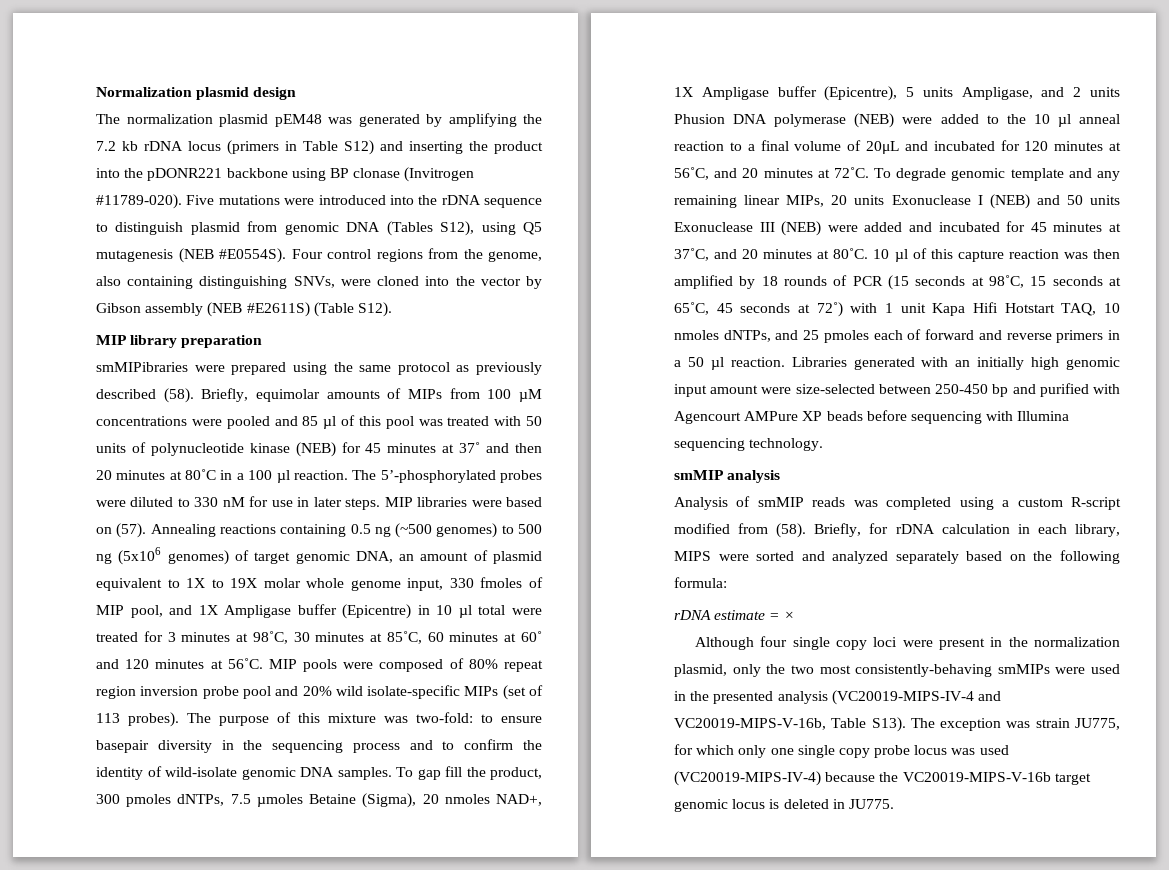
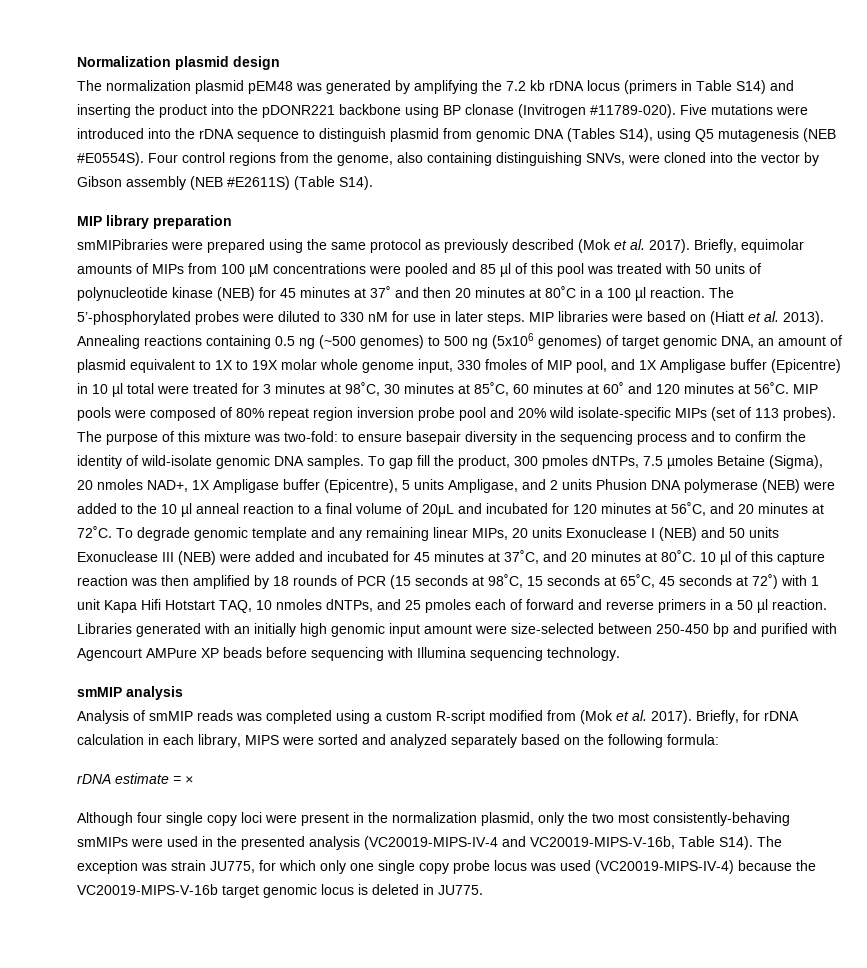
- The normalization plasmid pEM48 was generated by amplifying the 7.2 kb rDNA locus (primers in Table S12) and inserting the product into the pDONR221 backbone using BP clonase (Invitrogen #11789-020).
+ The normalization plasmid pEM48 was generated by amplifying the 7.2 kb rDNA locus (primers in Table S14) and inserting the product into the pDONR221 backbone using BP clonase (Invitrogen #11789-020).
- Five mutations were introduced into the rDNA sequence to distinguish plasmid from genomic DNA (Tables S12), using Q5 mutagenesis (NEB #E0554S).
+ Five mutations were introduced into the rDNA sequence to distinguish plasmid from genomic DNA (Tables S14), using Q5 mutagenesis (NEB #E0554S).
- Four control regions from the genome, also containing distinguishing SNVs, were cloned into the vector by Gibson assembly (NEB #E2611S) (Table S12).
+ Four control regions from the genome, also containing distinguishing SNVs, were cloned into the vector by Gibson assembly (NEB #E2611S) (Table S14).
- smMIPibraries were prepared using the same protocol as previously described (58).
+ smMIPibraries were prepared using the same protocol as previously described (Mok et al. 2017).
- MIP libraries were based on (57).
+ MIP libraries were based on (Hiatt et al. 2013).
- Analysis of smMIP reads was completed using a custom R-script modified from (58).
+ Analysis of smMIP reads was completed using a custom R-script modified from (Mok et al. 2017).
- Although four single copy loci were present in the normalization plasmid, only the two most consistently-behaving smMIPs were used in the presented analysis (VC20019-MIPS-IV-4 and VC20019-MIPS-V-16b, Table S13).
+ Although four single copy loci were present in the normalization plasmid, only the two most consistently-behaving smMIPs were used in the presented analysis (VC20019-MIPS-IV-4 and VC20019-MIPS-V-16b, Table S14).

